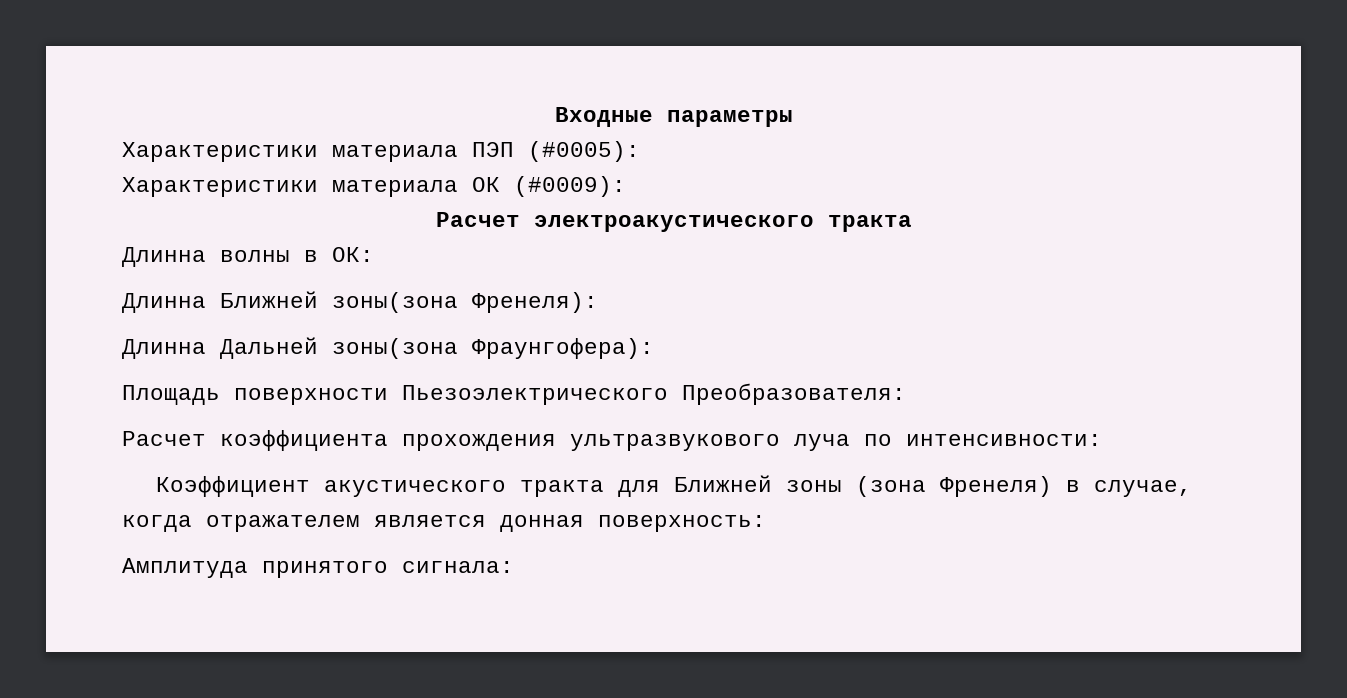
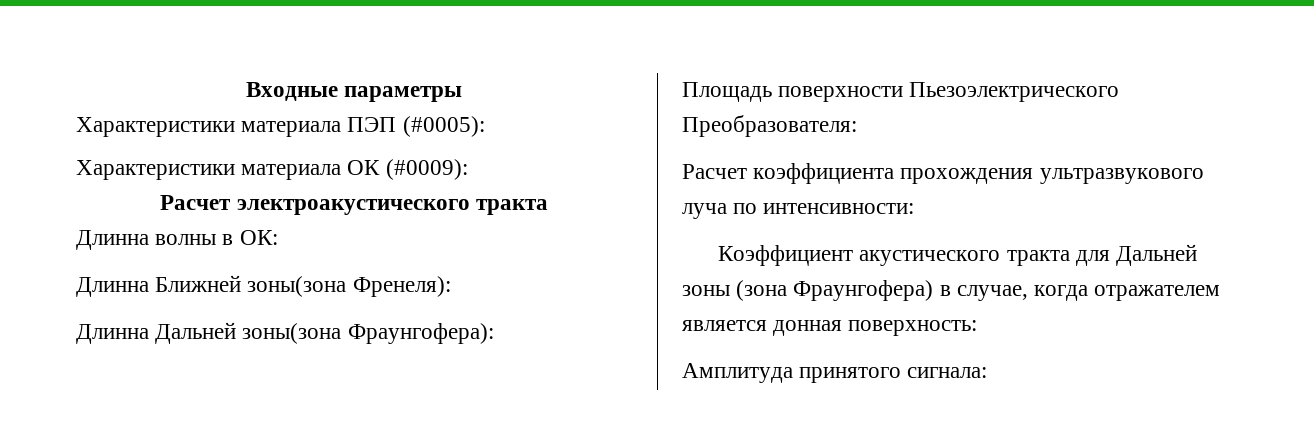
- Коэффициент акустического тракта для Ближней зоны (зона Френеля) в случае, когда отражателем является донная поверхность:
+ Коэффициент акустического тракта для Дальней зоны (зона Фраунгофера) в случае, когда отражателем является донная поверхность:

